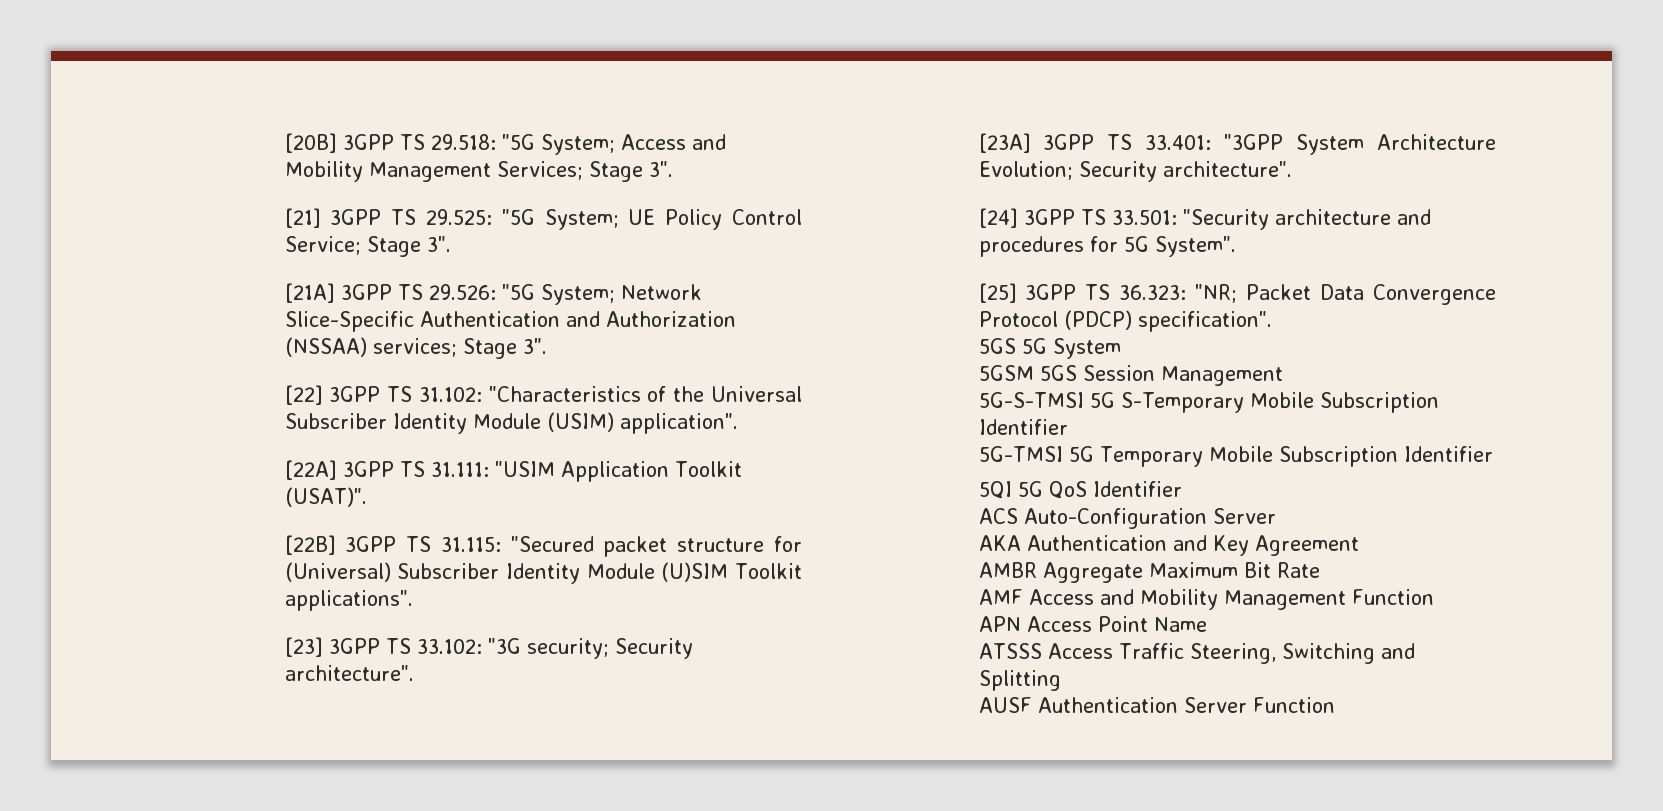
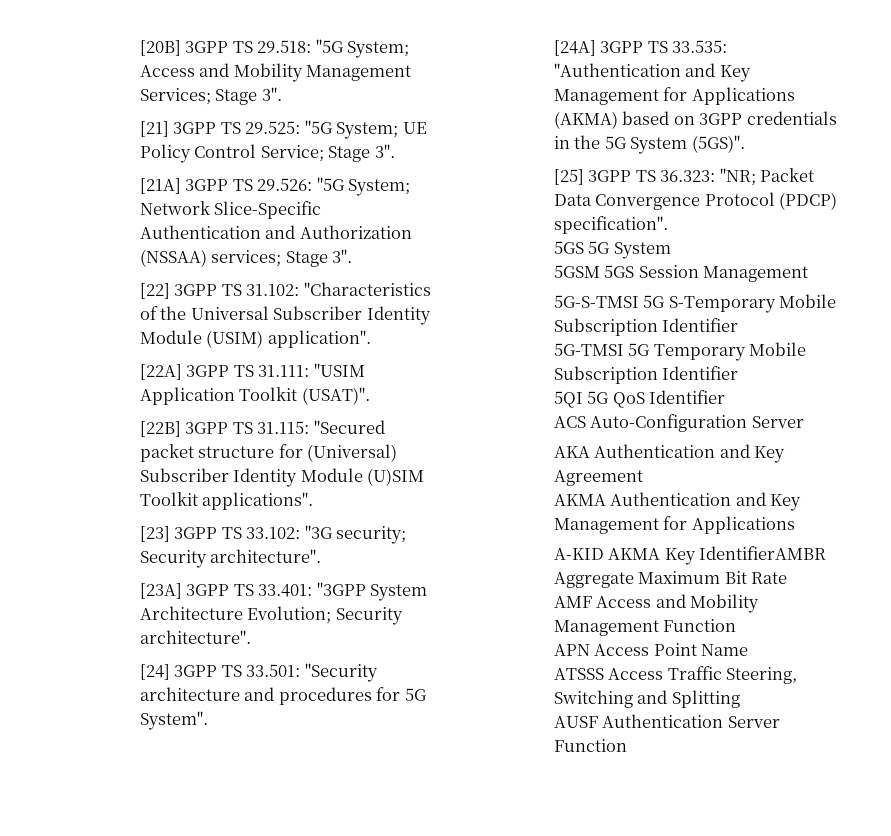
+ [24A] 3GPP TS 33.535: "Authentication and Key Management for Applications (AKMA) based on 3GPP credentials in the 5G System (5GS)".
- AMBR Aggregate Maximum Bit Rate
+ AKMA Authentication and Key Management for Applications
+ A-KID AKMA Key IdentifierAMBR Aggregate Maximum Bit Rate

